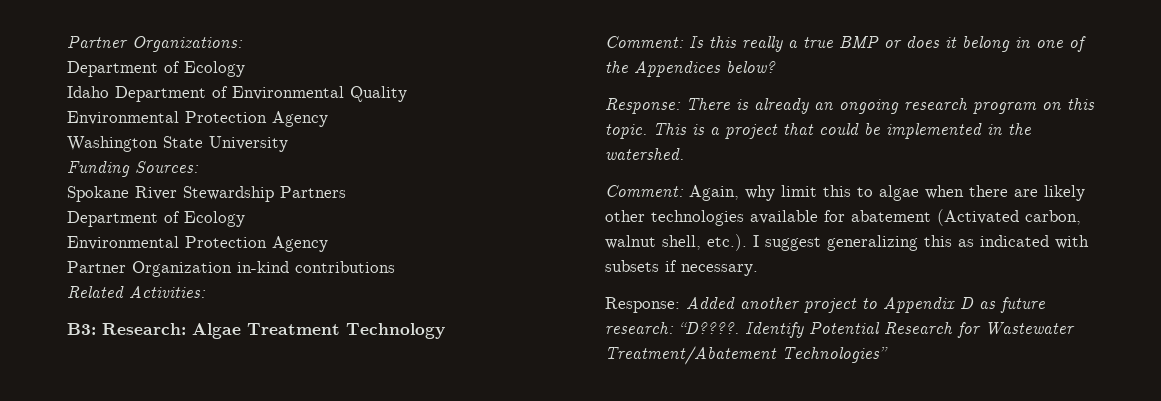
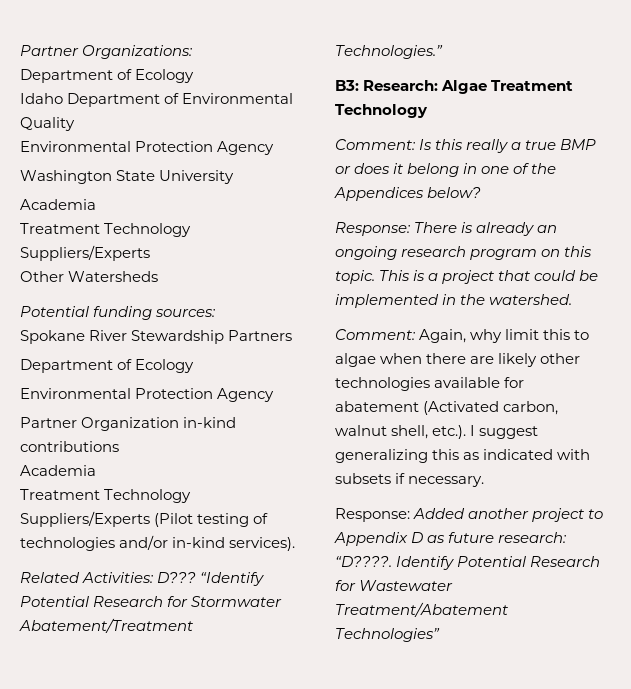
  Washington State University
- Funding Sources:
+ Academia
+ Treatment Technology Suppliers/Experts
+ Other Watersheds
+ Potential funding sources:
  Partner Organization in-kind contributions
- Related Activities:
+ Academia
+ Treatment Technology Suppliers/Experts (Pilot testing of technologies and/or in-kind services).
+ Related Activities: D??? “Identify Potential Research for Stormwater Abatement/Treatment Technologies.”

